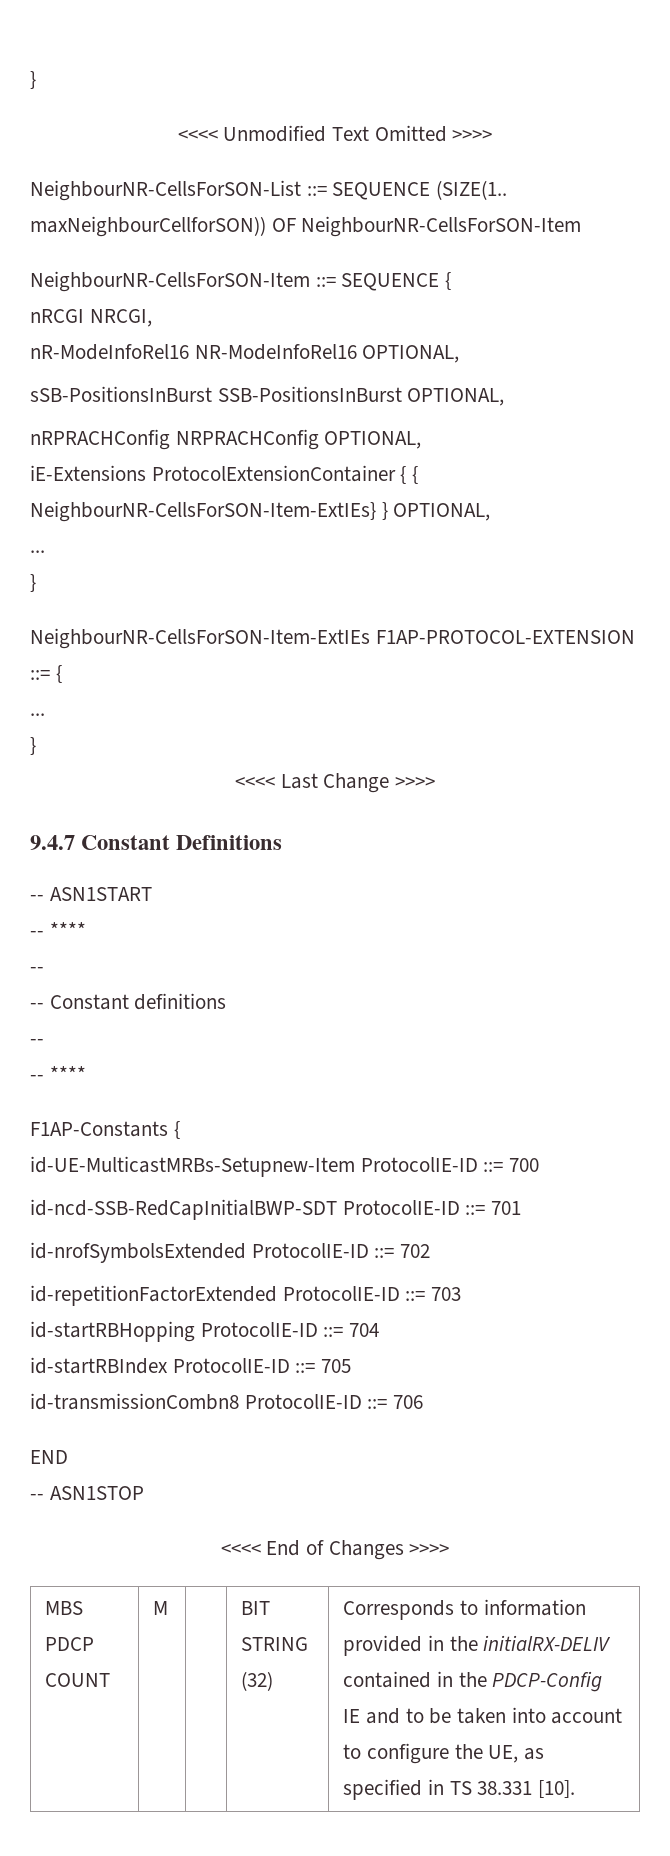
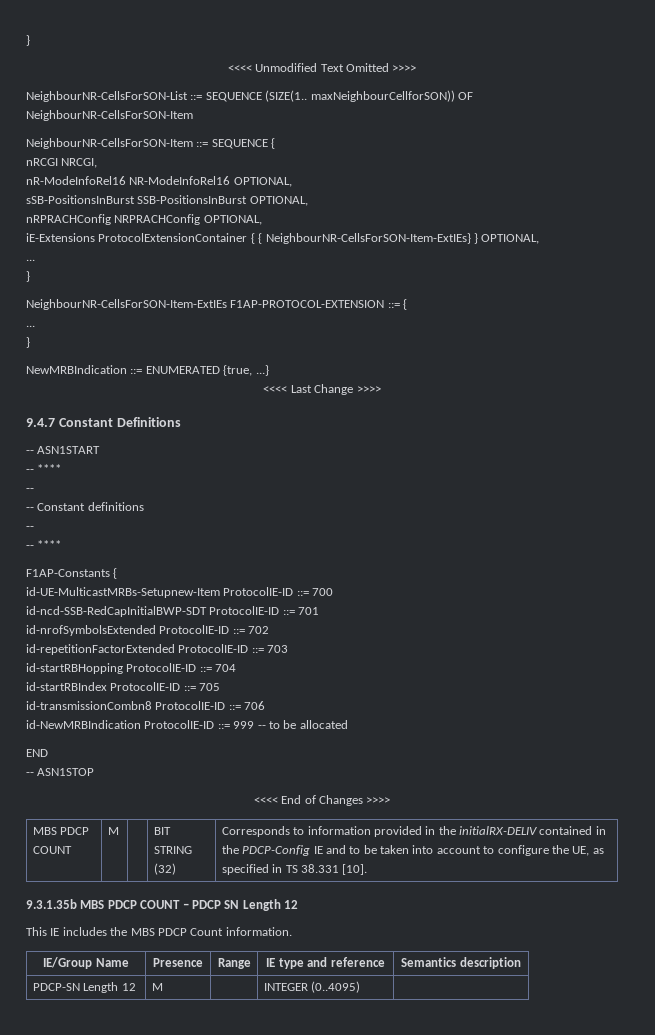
+ NewMRBIndication ::= ENUMERATED {true, ...}
+ id-NewMRBIndication ProtocolIE-ID ::= 999 -- to be allocated
+ 9.3.1.35b MBS PDCP COUNT – PDCP SN Length 12
+ This IE includes the MBS PDCP Count information.
+ IE/Group Name | Presence | Range | IE type and reference | Semantics description
+ PDCP-SN Length 12 | M | | INTEGER (0..4095) |

